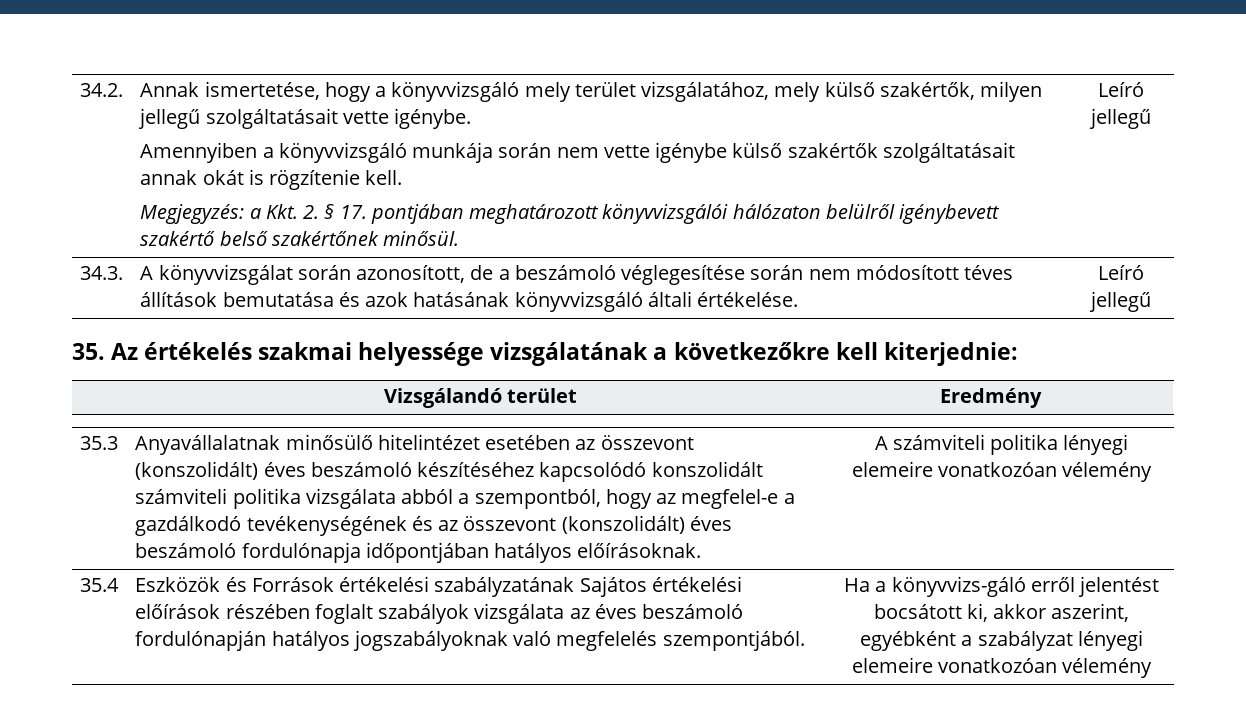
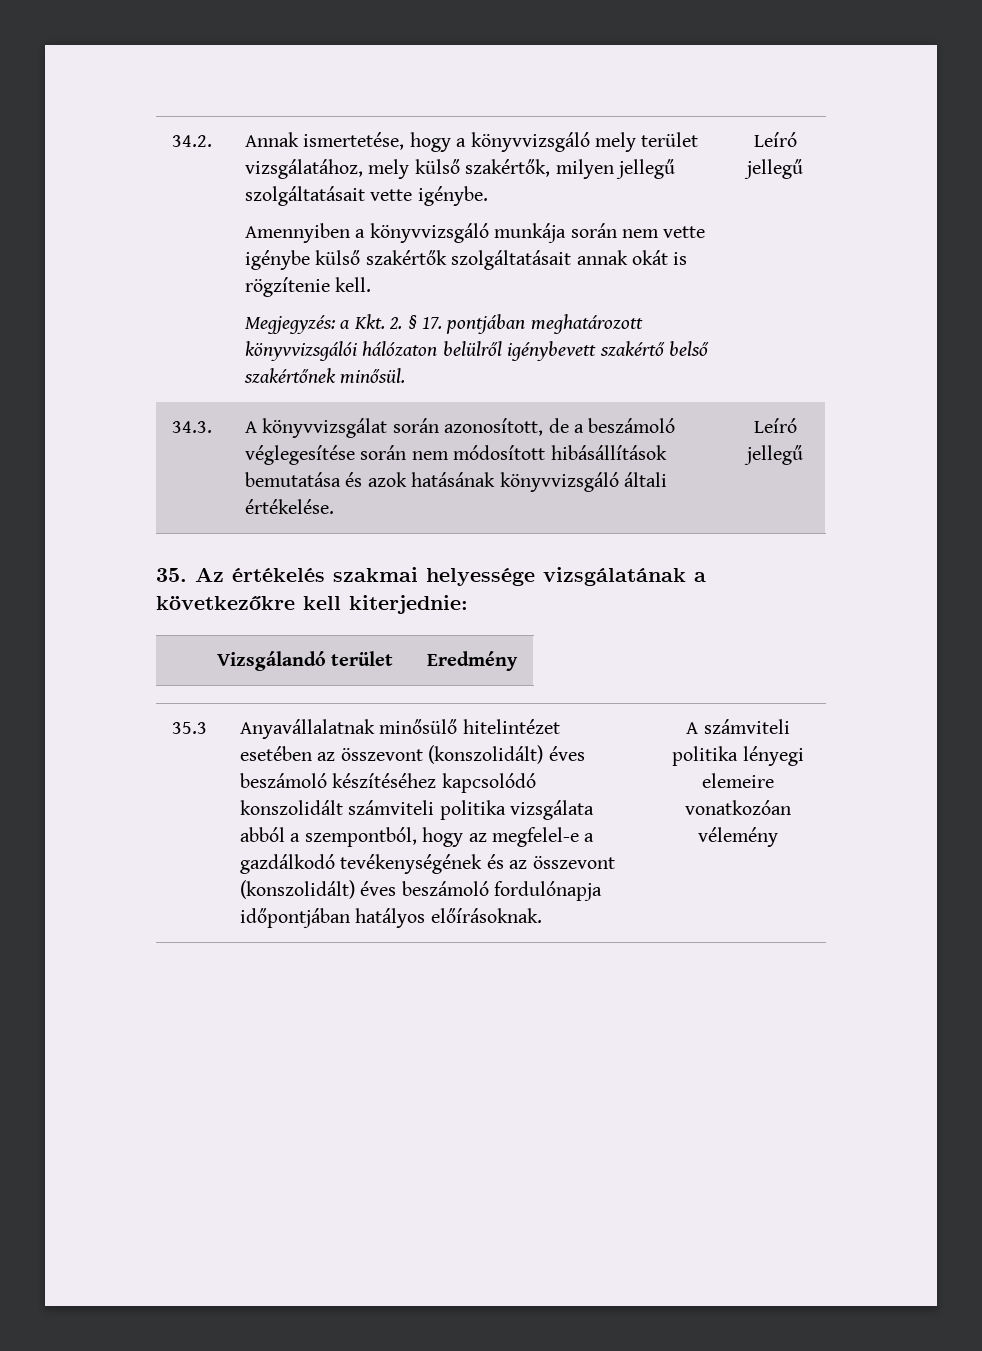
- 34.3. | A könyvvizsgálat során azonosított, de a beszámoló véglegesítése során nem módosított téves állítások bemutatása és azok hatásának könyvvizsgáló általi értékelése. | Leíró jellegű
+ 34.3. | A könyvvizsgálat során azonosított, de a beszámoló véglegesítése során nem módosított hibásállítások bemutatása és azok hatásának könyvvizsgáló általi értékelése. | Leíró jellegű
- 35.4 | Eszközök és Források értékelési szabályzatának Sajátos értékelési előírások részében foglalt szabályok vizsgálata az éves beszámoló fordulónapján hatályos jogszabályoknak való megfelelés szempontjából. | Ha a könyvvizs-gáló erről jelentést bocsátott ki, akkor aszerint, egyébként a szabályzat lényegi elemeire vonatkozóan vélemény

